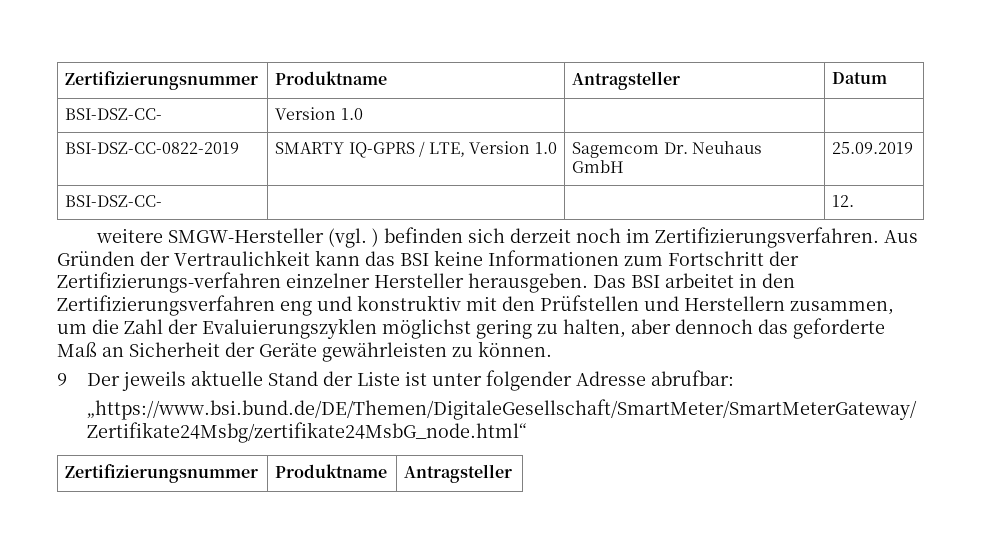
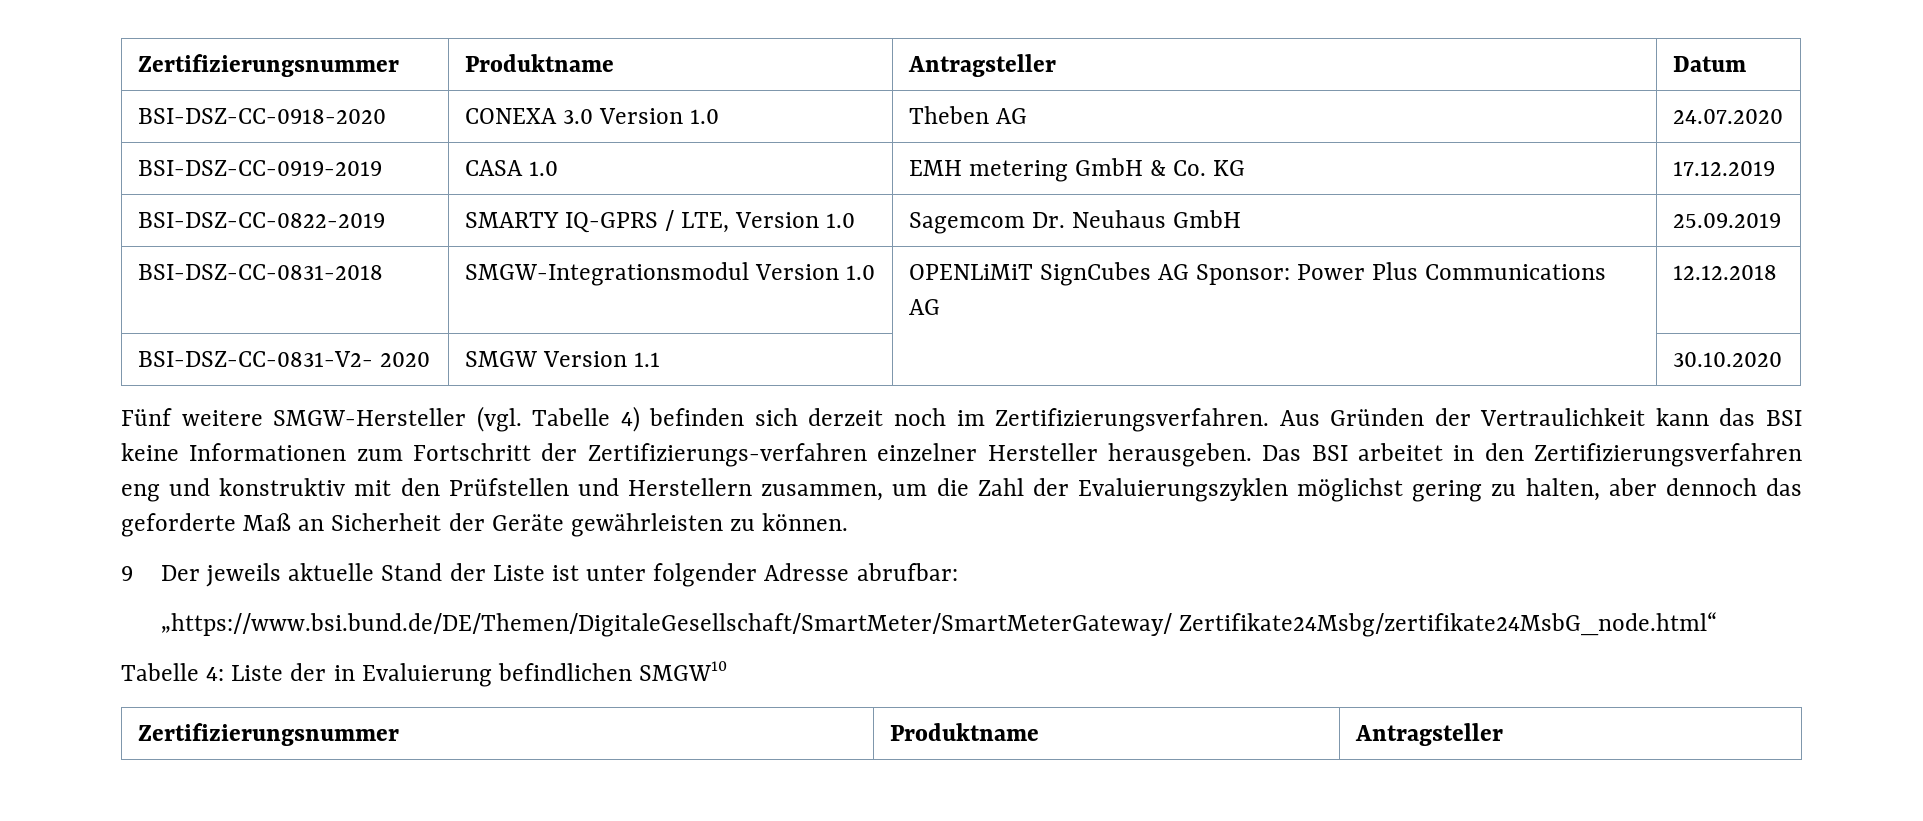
- BSI-DSZ-CC- | Version 1.0 | |
+ BSI-DSZ-CC-0918-2020 | CONEXA 3.0 Version 1.0 | Theben AG | 24.07.2020
+ BSI-DSZ-CC-0919-2019 | CASA 1.0 | EMH metering GmbH & Co. KG | 17.12.2019
- BSI-DSZ-CC- | | | 12.
- weitere SMGW-Hersteller (vgl. ) befinden sich derzeit noch im Zertifizierungsverfahren.
+ BSI-DSZ-CC-0831-2018 | SMGW-Integrationsmodul Version 1.0 | OPENLiMiT SignCubes AG Sponsor: Power Plus Communications AG | 12.12.2018
+ BSI-DSZ-CC-0831-V2- 2020 | SMGW Version 1.1 | | 30.10.2020
+ Fünf weitere SMGW-Hersteller (vgl. Tabelle 4) befinden sich derzeit noch im Zertifizierungsverfahren.
+ Tabelle 4: Liste der in Evaluierung befindlichen SMGW10

